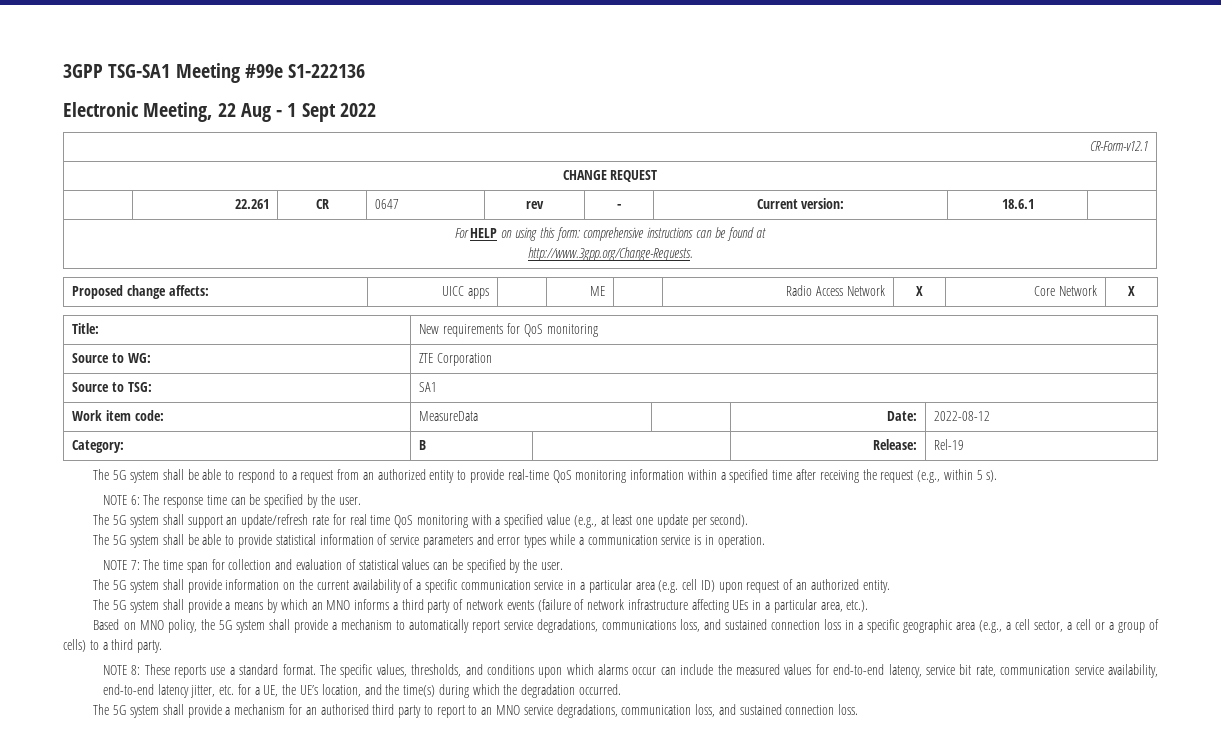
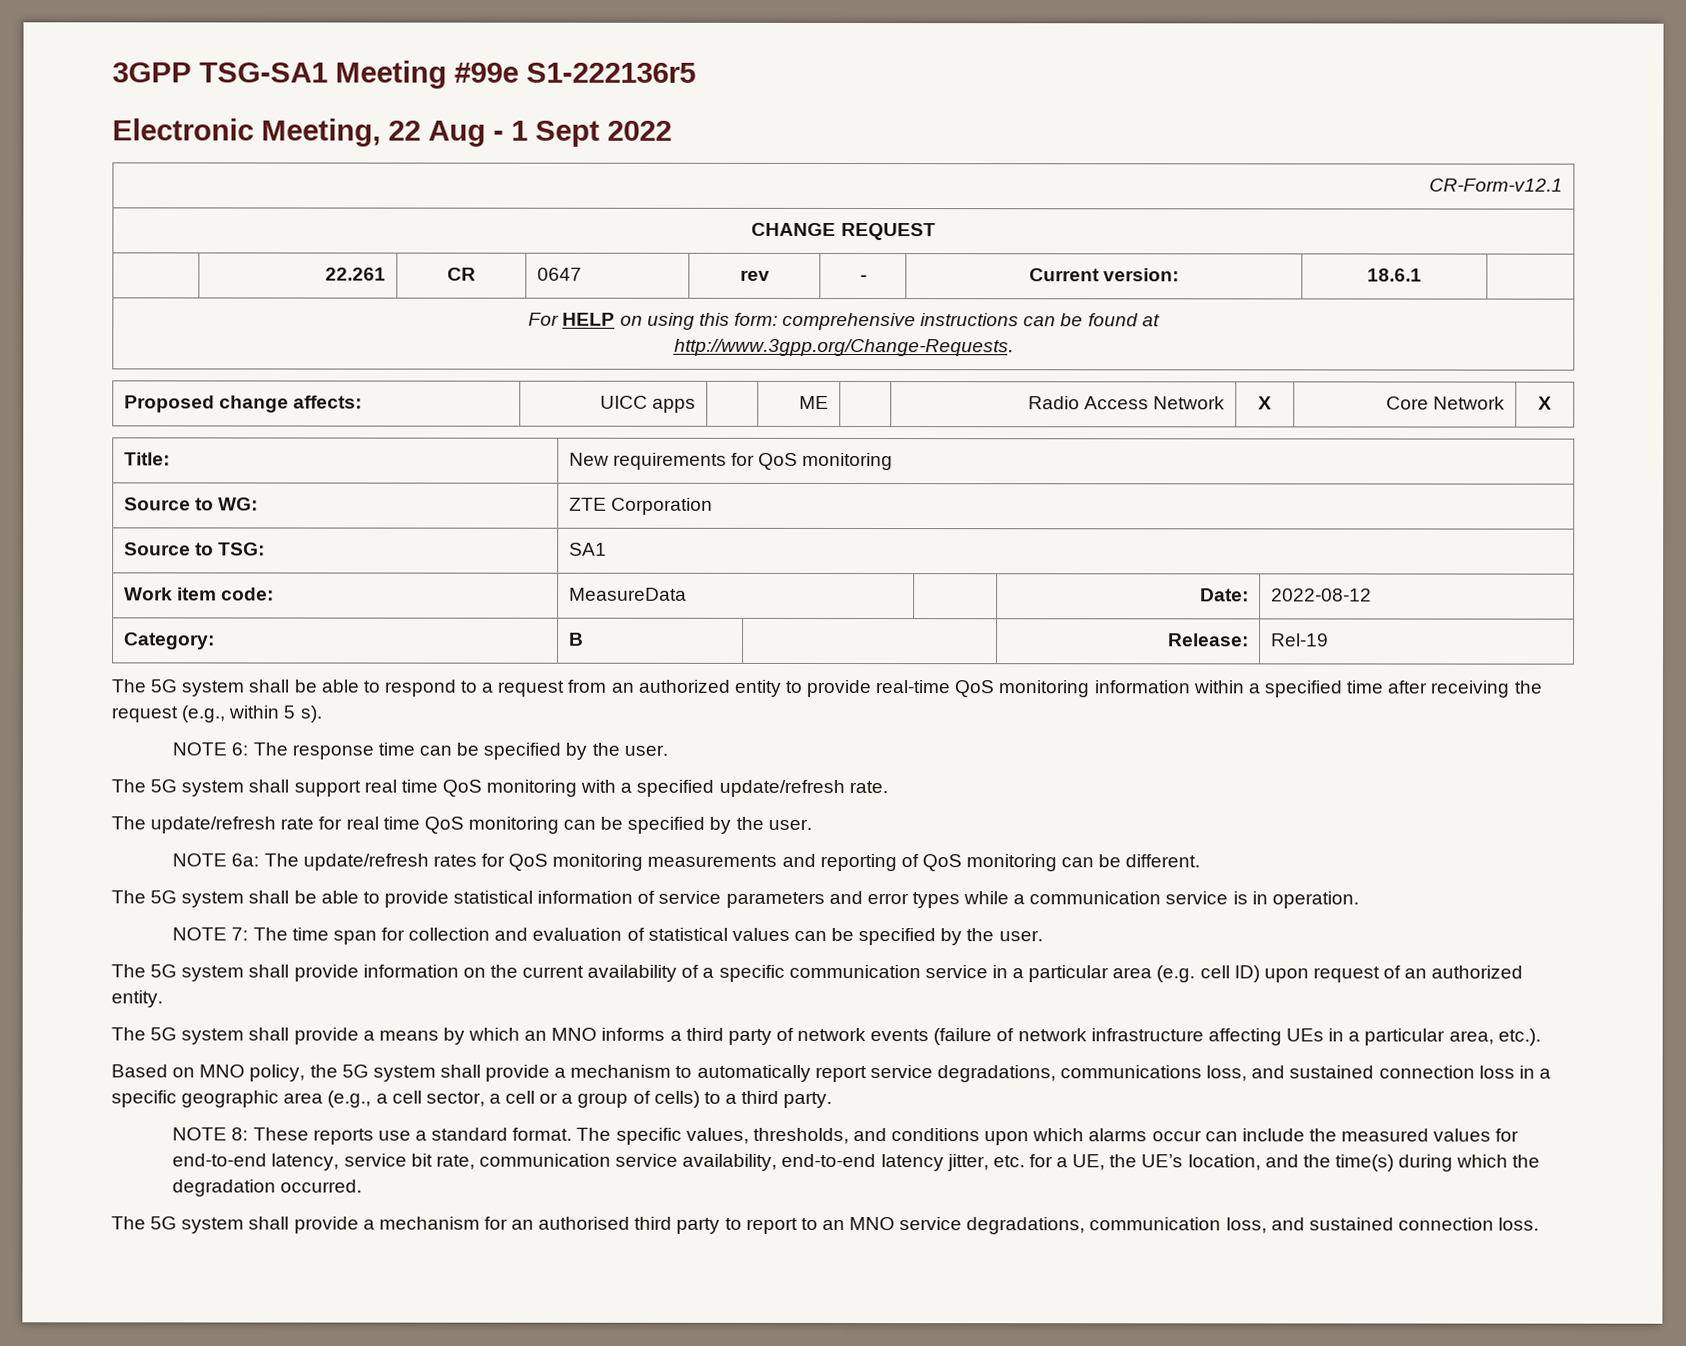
- 3GPP TSG-SA1 Meeting #99e S1-222136
+ 3GPP TSG-SA1 Meeting #99e S1-222136r5
- The 5G system shall support an update/refresh rate for real time QoS monitoring with a specified value (e.g., at least one update per second).
+ The 5G system shall support real time QoS monitoring with a specified update/refresh rate.
+ The update/refresh rate for real time QoS monitoring can be specified by the user.
+ NOTE 6a: The update/refresh rates for QoS monitoring measurements and reporting of QoS monitoring can be different.

